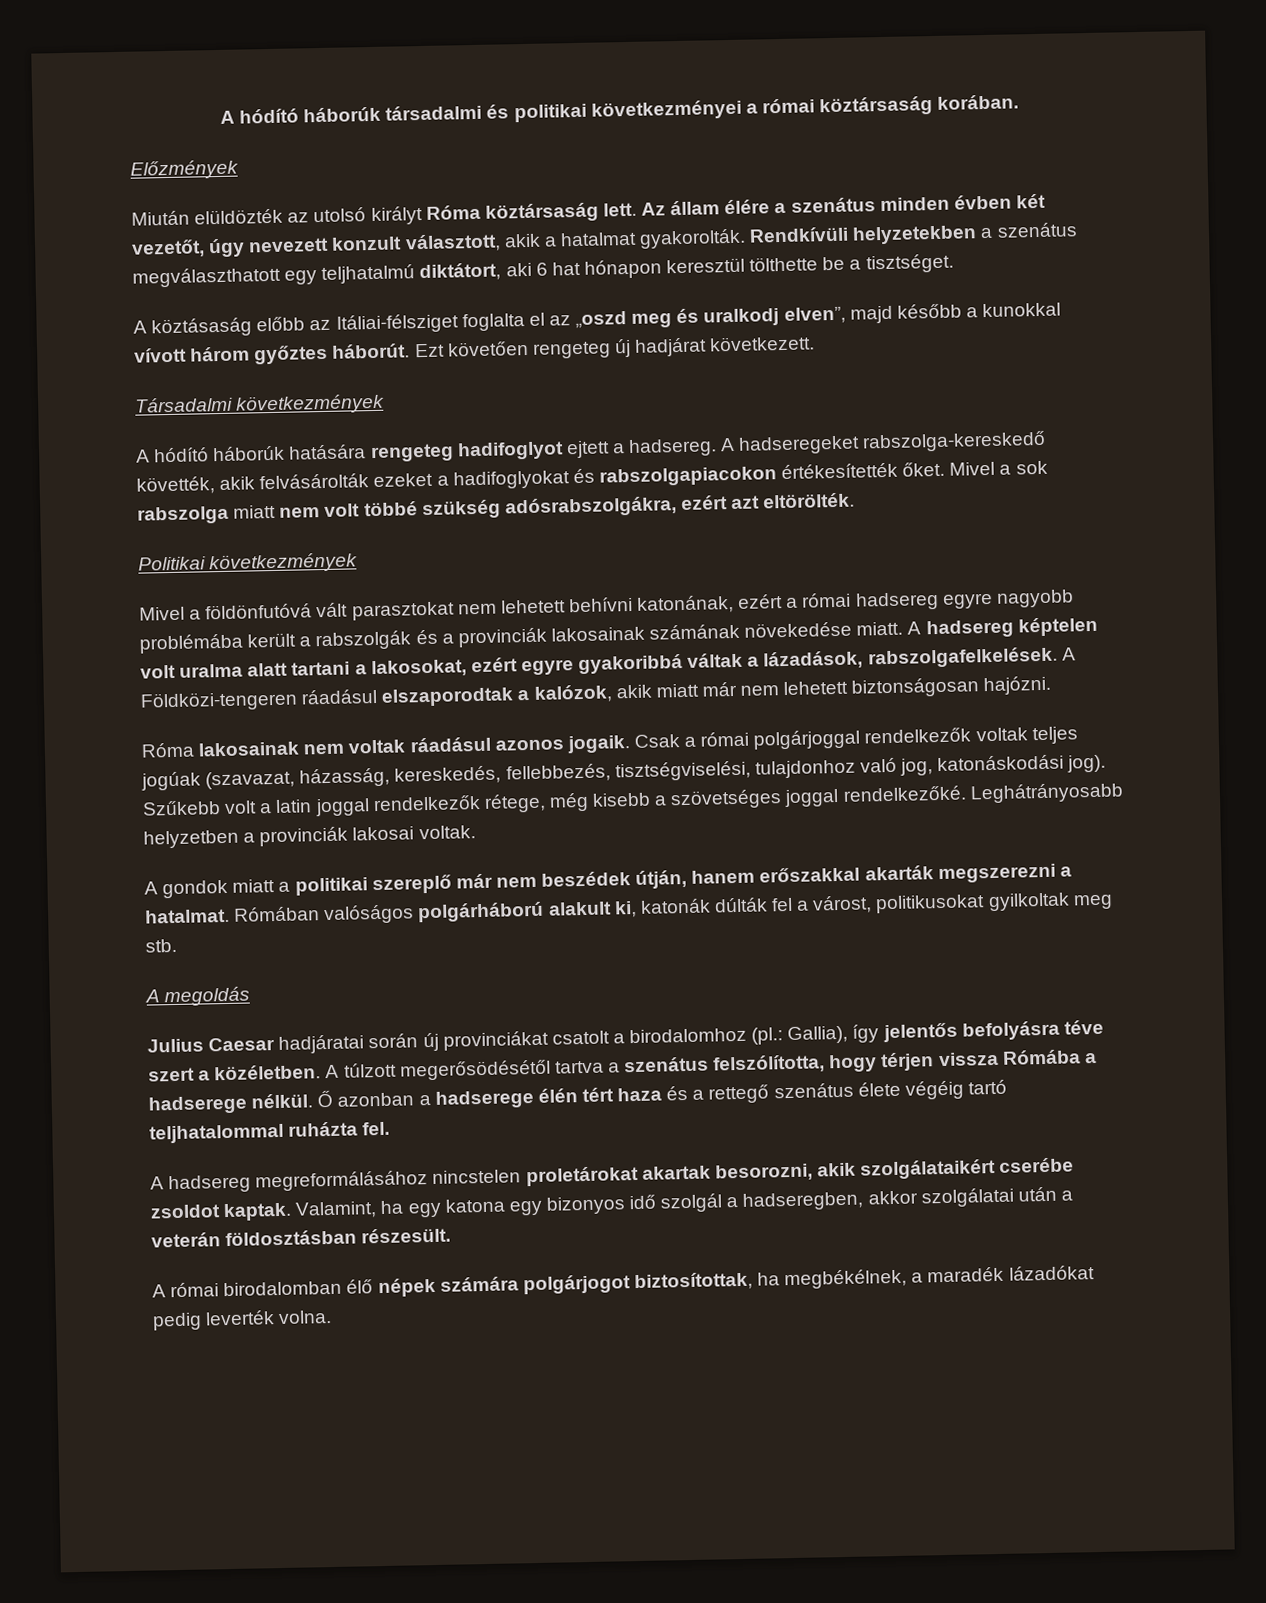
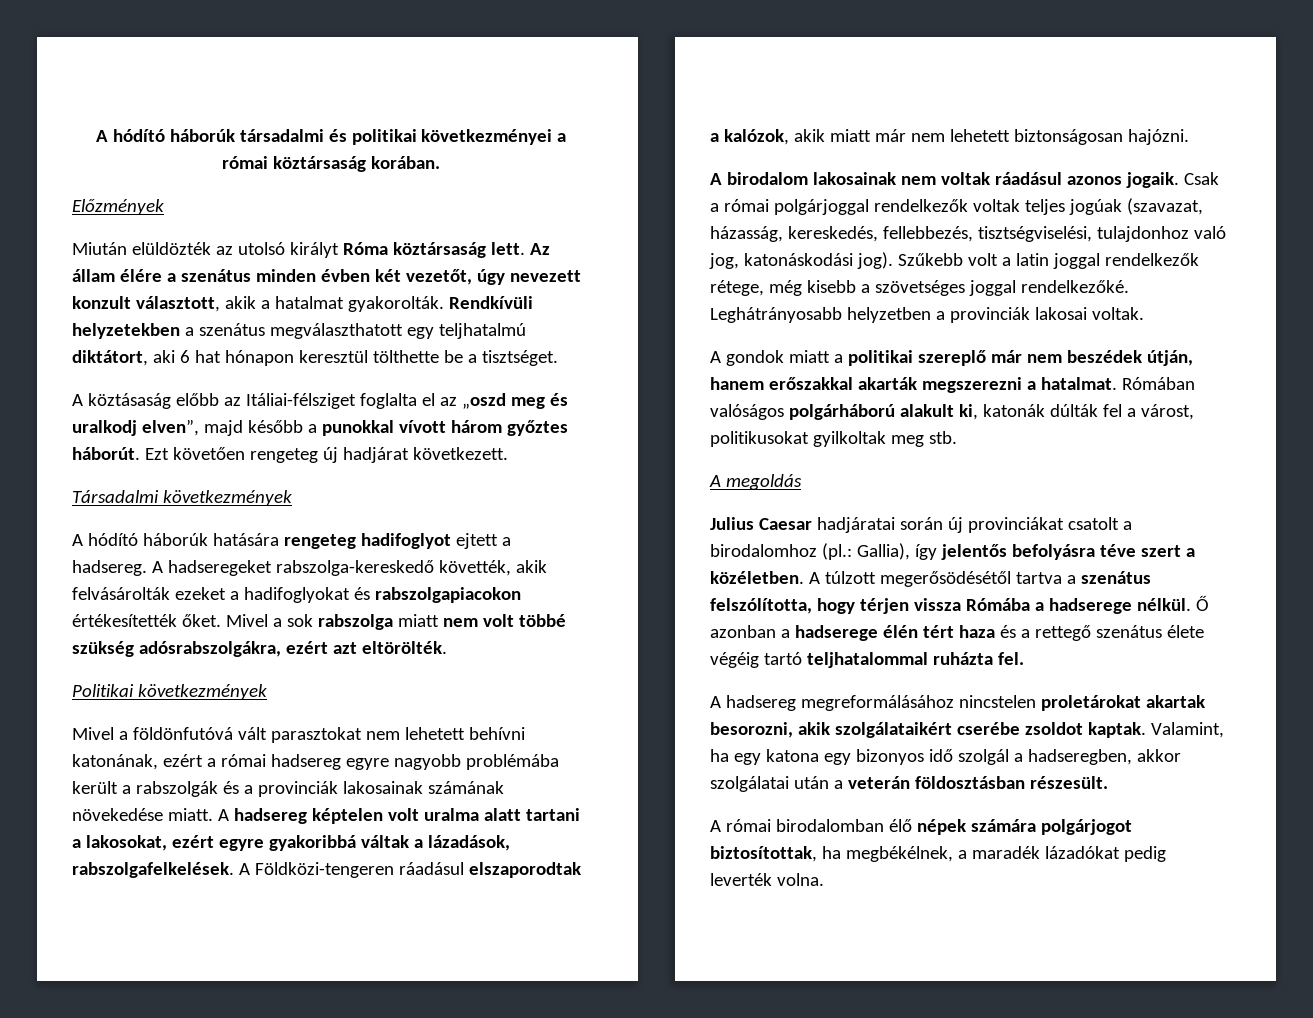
- A köztásaság előbb az Itáliai-félsziget foglalta el az „oszd meg és uralkodj elven”, majd később a kunokkal vívott három győztes háborút.
+ A köztásaság előbb az Itáliai-félsziget foglalta el az „oszd meg és uralkodj elven”, majd később a punokkal vívott három győztes háborút.
- Róma lakosainak nem voltak ráadásul azonos jogaik.
+ A birodalom lakosainak nem voltak ráadásul azonos jogaik.

